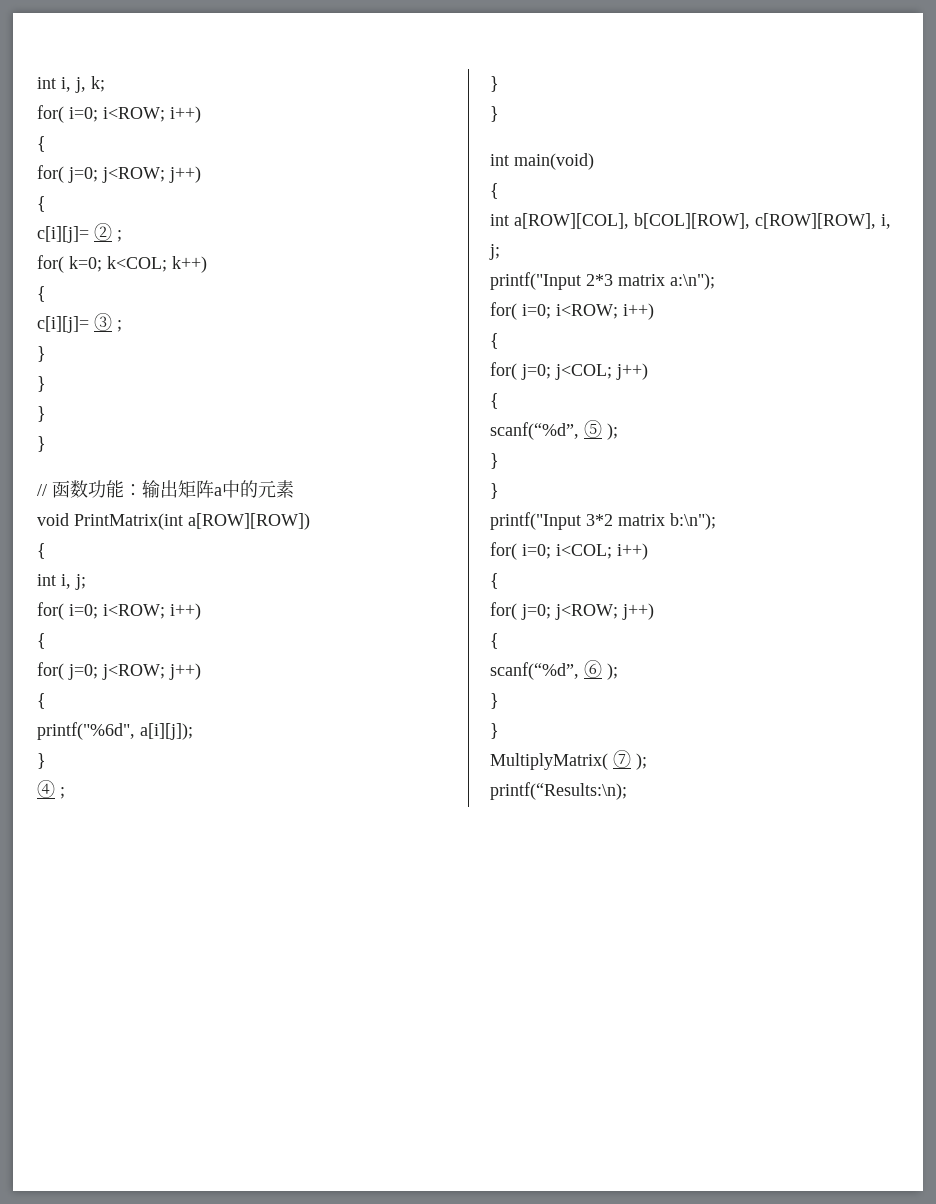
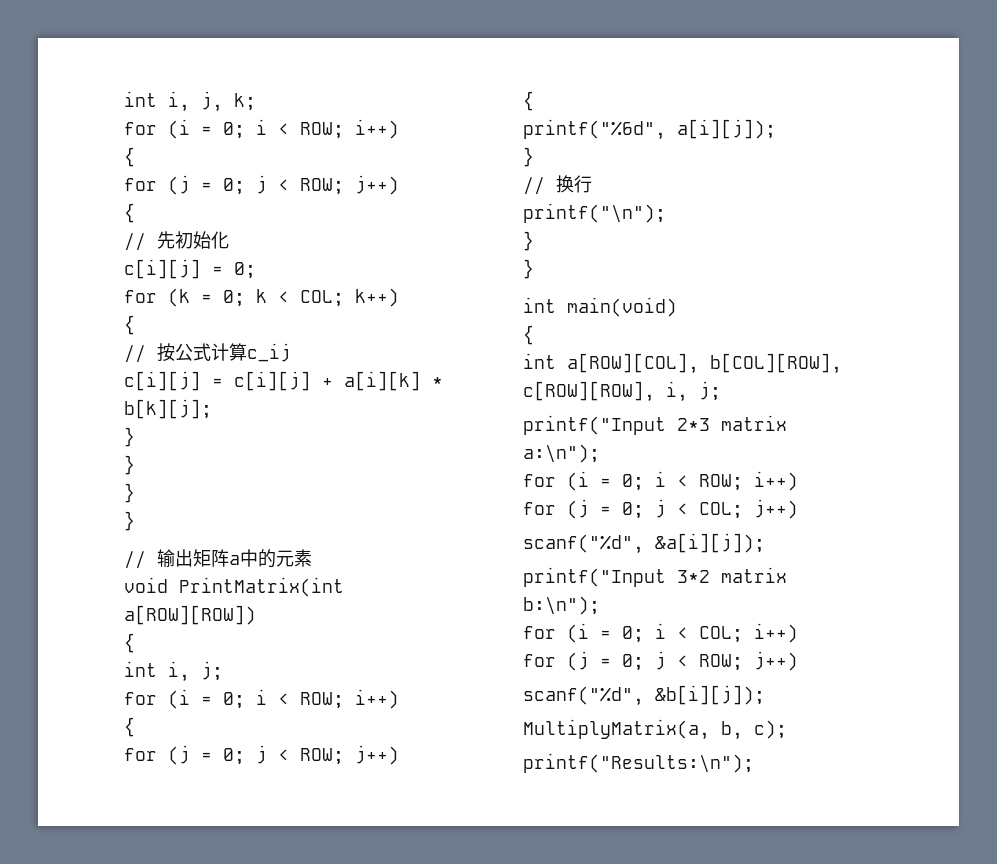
  int i, j, k;
- for( i=0; i<ROW; i++)
+ for (i = 0; i < ROW; i++)
  {
- for( j=0; j<ROW; j++)
+ for (j = 0; j < ROW; j++)
  {
- c[i][j]= ② ;
- for( k=0; k<COL; k++)
+ // 先初始化
+ c[i][j] = 0;
+ for (k = 0; k < COL; k++)
  {
- c[i][j]= ③ ;
+ // 按公式计算c_ij
+ c[i][j] = c[i][j] + a[i][k] * b[k][j];
- // 函数功能：输出矩阵a中的元素
+ // 输出矩阵a中的元素
  int i, j;
- for( i=0; i<ROW; i++)
+ for (i = 0; i < ROW; i++)
  {
- for( j=0; j<ROW; j++)
+ for (j = 0; j < ROW; j++)
- ④ ;
+ // 换行
+ printf("\n");
  printf("Input 2*3 matrix a:\n");
- for( i=0; i<ROW; i++)
- {
- for( j=0; j<COL; j++)
- {
- scanf(“%d”, ⑤ );
- }
- }
+ for (i = 0; i < ROW; i++)
+ for (j = 0; j < COL; j++)
+ scanf("%d", &a[i][j]);
- for( i=0; i<COL; i++)
- {
- for( j=0; j<ROW; j++)
- {
- scanf(“%d”, ⑥ );
- }
- }
- MultiplyMatrix( ⑦ );
- printf(“Results:\n);
+ for (i = 0; i < COL; i++)
+ for (j = 0; j < ROW; j++)
+ scanf("%d", &b[i][j]);
+ MultiplyMatrix(a, b, c);
+ printf("Results:\n");

